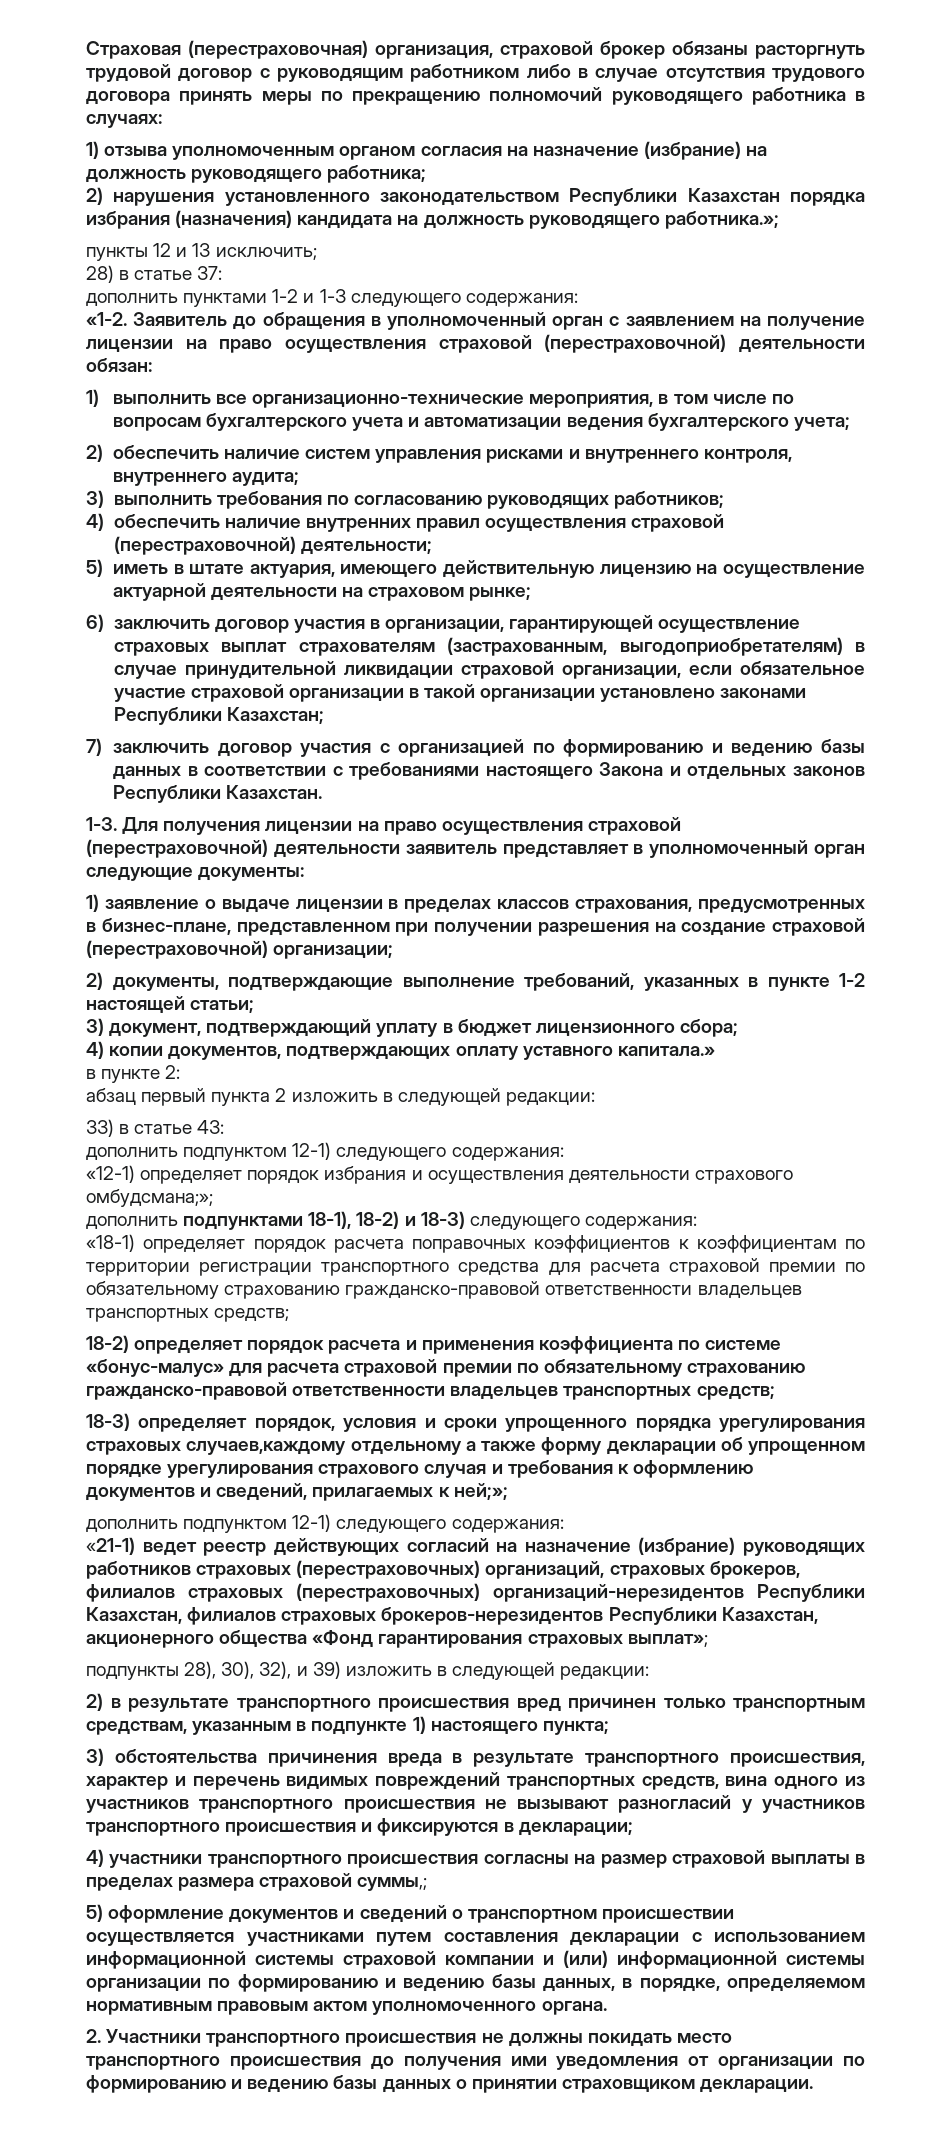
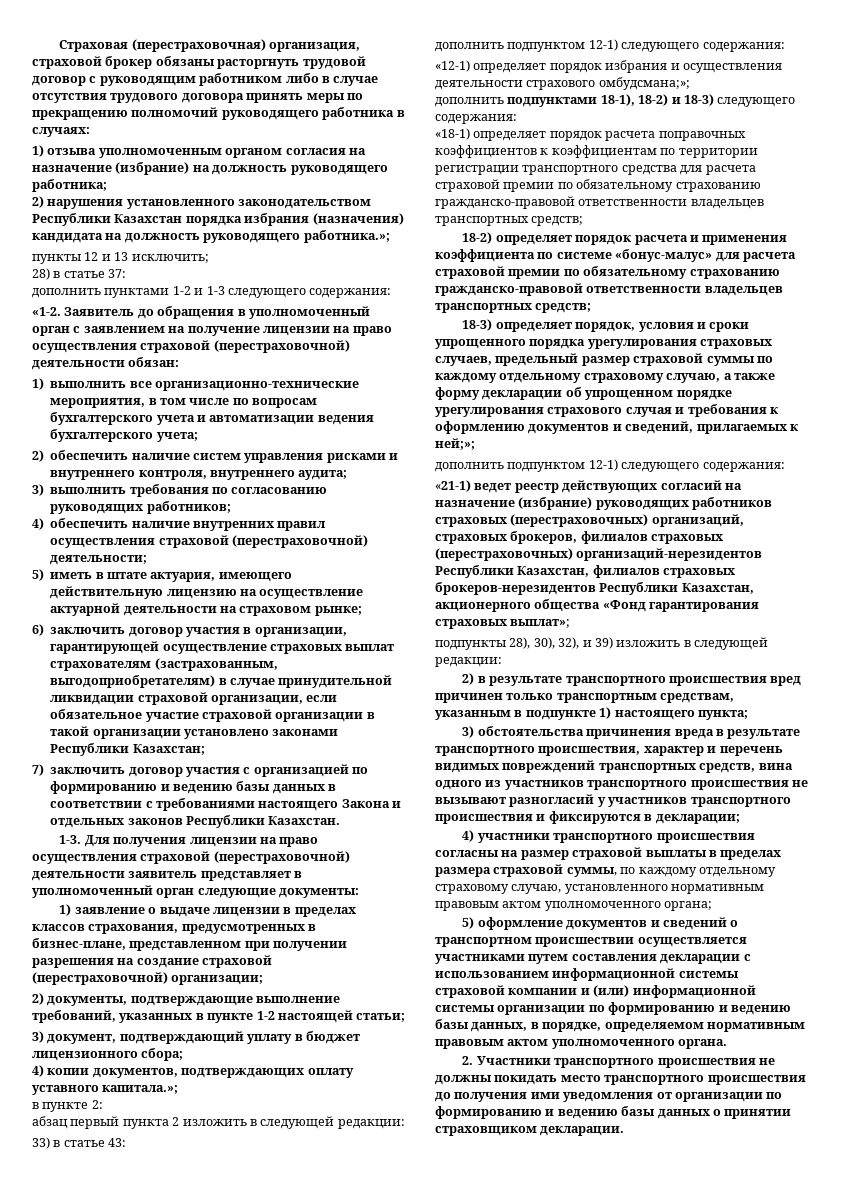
- 4) копии документов, подтверждающих оплату уставного капитала.»
+ 4) копии документов, подтверждающих оплату уставного капитала.»;
- 18-3) определяет порядок, условия и сроки упрощенного порядка урегулирования страховых случаев,каждому отдельному а также форму декларации об упрощенном порядке урегулирования страхового случая и требования к оформлению документов и сведений, прилагаемых к ней;»;
+ 18-3) определяет порядок, условия и сроки упрощенного порядка урегулирования страховых случаев, предельный размер страховой суммы по каждому отдельному страховому случаю, а также форму декларации об упрощенном порядке урегулирования страхового случая и требования к оформлению документов и сведений, прилагаемых к ней;»;
- 4) участники транспортного происшествия согласны на размер страховой выплаты в пределах размера страховой суммы,;
+ 4) участники транспортного происшествия согласны на размер страховой выплаты в пределах размера страховой суммы, по каждому отдельному страховому случаю, установленного нормативным правовым актом уполномоченного органа;

